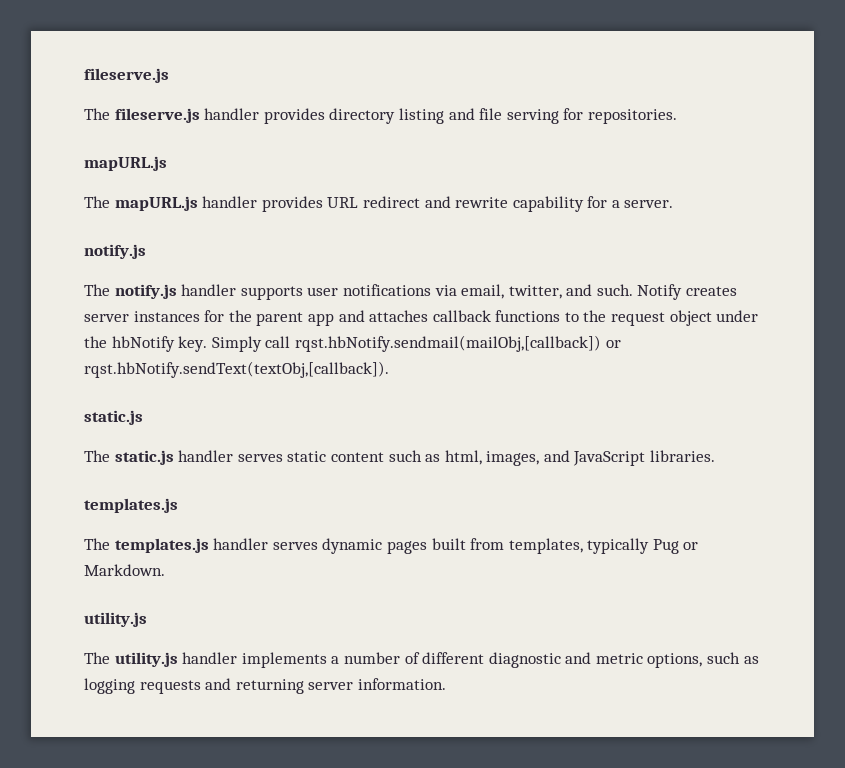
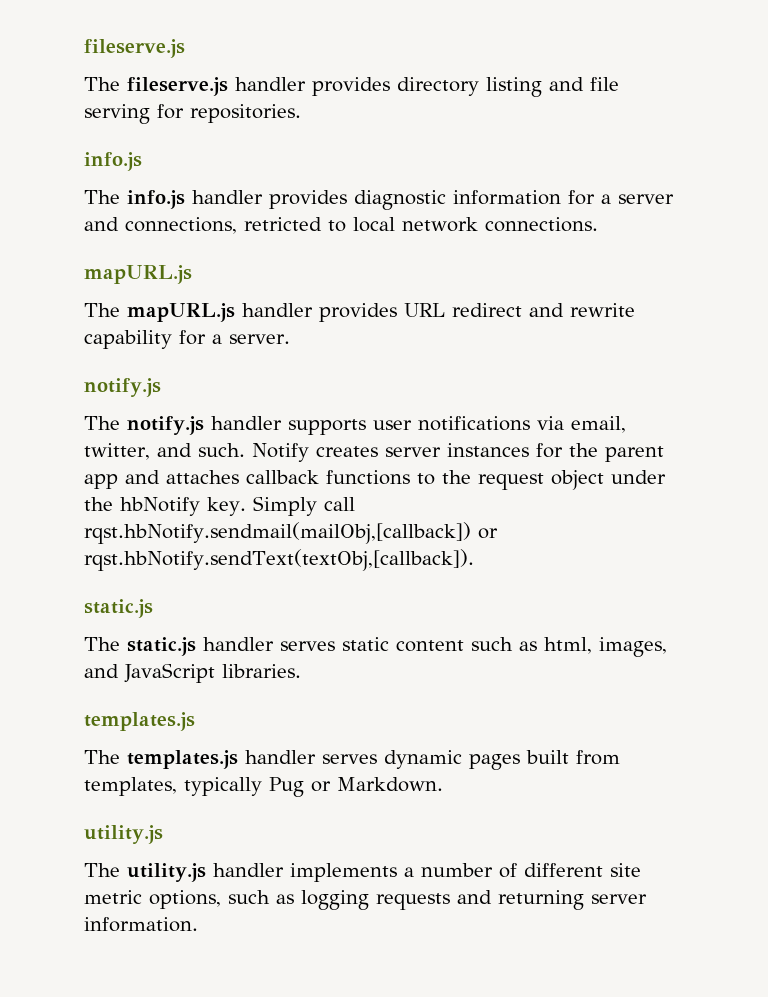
  The fileserve.js handler provides directory listing and file serving for repositories.
+ info.js
+ The info.js handler provides diagnostic information for a server and connections, retricted to local network connections.
- The utility.js handler implements a number of different diagnostic and metric options, such as logging requests and returning server information.
+ The utility.js handler implements a number of different site metric options, such as logging requests and returning server information.

